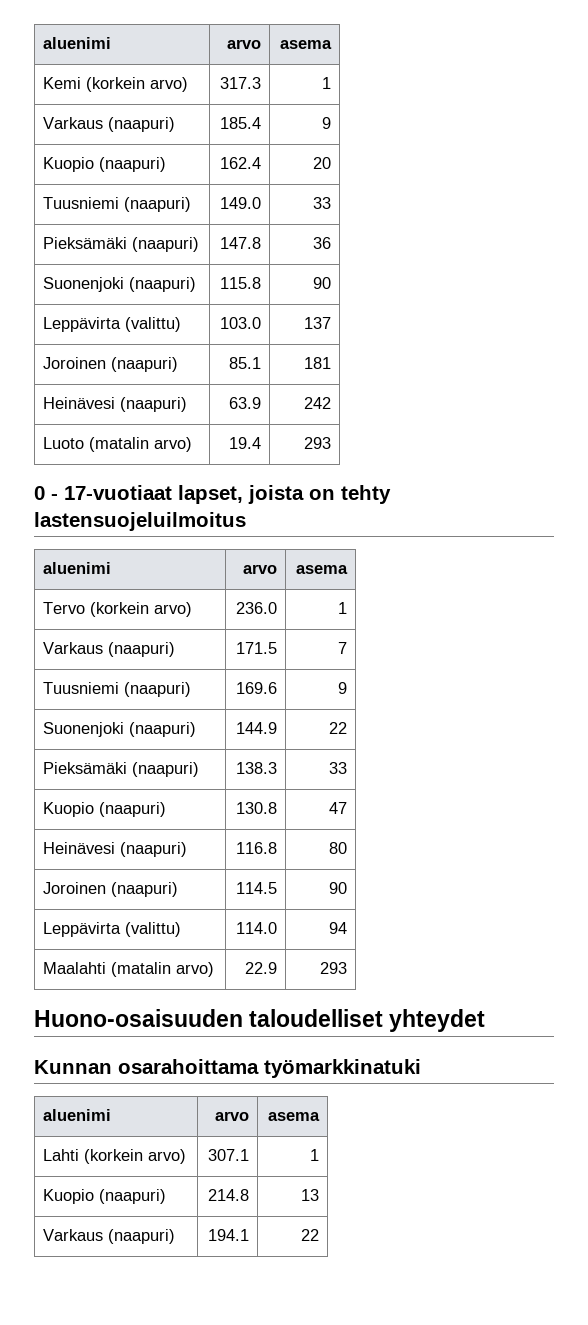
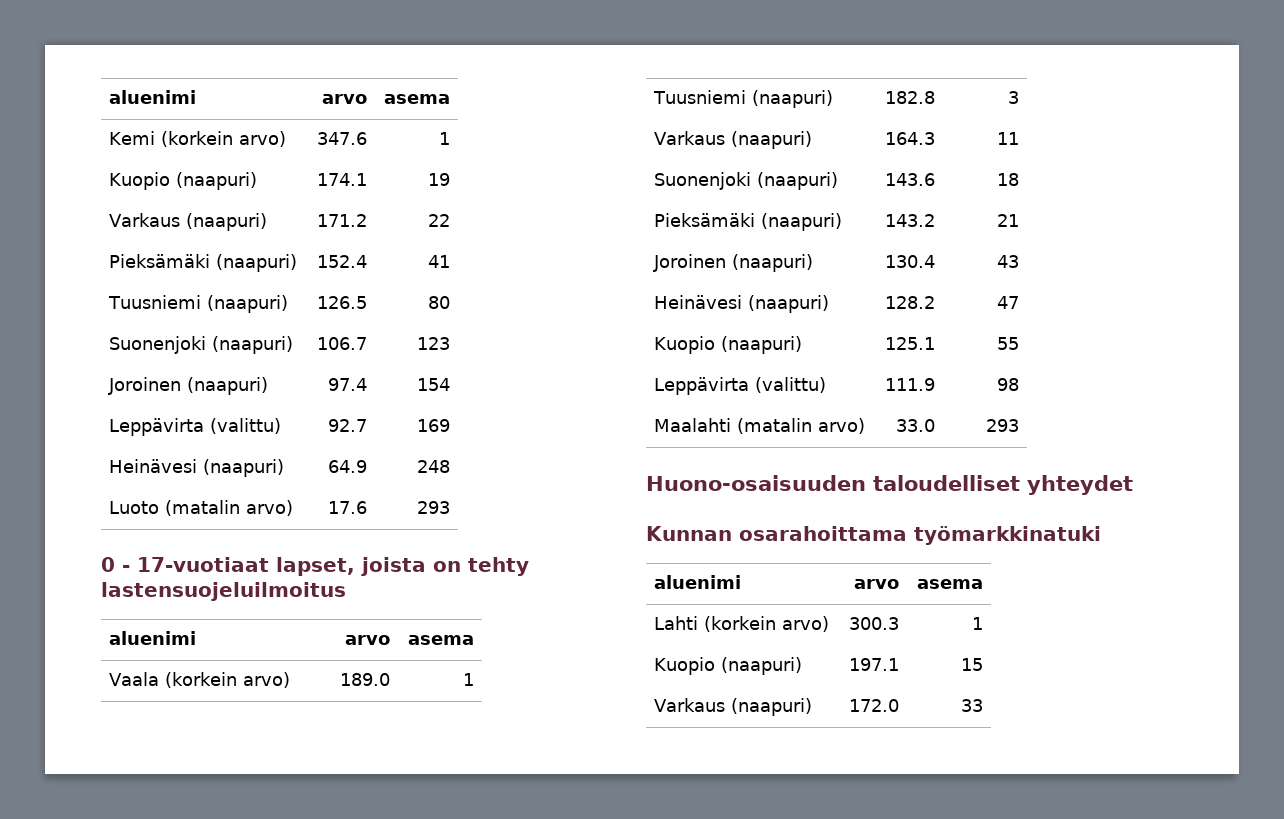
- Kemi (korkein arvo) | 317.3 | 1
- Varkaus (naapuri) | 185.4 | 9
- Kuopio (naapuri) | 162.4 | 20
- Tuusniemi (naapuri) | 149.0 | 33
- Pieksämäki (naapuri) | 147.8 | 36
- Suonenjoki (naapuri) | 115.8 | 90
- Leppävirta (valittu) | 103.0 | 137
- Joroinen (naapuri) | 85.1 | 181
- Heinävesi (naapuri) | 63.9 | 242
+ Kemi (korkein arvo) | 347.6 | 1
+ Kuopio (naapuri) | 174.1 | 19
+ Varkaus (naapuri) | 171.2 | 22
+ Pieksämäki (naapuri) | 152.4 | 41
+ Tuusniemi (naapuri) | 126.5 | 80
+ Suonenjoki (naapuri) | 106.7 | 123
+ Joroinen (naapuri) | 97.4 | 154
+ Leppävirta (valittu) | 92.7 | 169
+ Heinävesi (naapuri) | 64.9 | 248
- Luoto (matalin arvo) | 19.4 | 293
+ Luoto (matalin arvo) | 17.6 | 293
- Tervo (korkein arvo) | 236.0 | 1
- Varkaus (naapuri) | 171.5 | 7
- Tuusniemi (naapuri) | 169.6 | 9
- Suonenjoki (naapuri) | 144.9 | 22
- Pieksämäki (naapuri) | 138.3 | 33
- Kuopio (naapuri) | 130.8 | 47
- Heinävesi (naapuri) | 116.8 | 80
- Joroinen (naapuri) | 114.5 | 90
- Leppävirta (valittu) | 114.0 | 94
+ Vaala (korkein arvo) | 189.0 | 1
+ Tuusniemi (naapuri) | 182.8 | 3
+ Varkaus (naapuri) | 164.3 | 11
+ Suonenjoki (naapuri) | 143.6 | 18
+ Pieksämäki (naapuri) | 143.2 | 21
+ Joroinen (naapuri) | 130.4 | 43
+ Heinävesi (naapuri) | 128.2 | 47
+ Kuopio (naapuri) | 125.1 | 55
+ Leppävirta (valittu) | 111.9 | 98
- Maalahti (matalin arvo) | 22.9 | 293
+ Maalahti (matalin arvo) | 33.0 | 293
- Lahti (korkein arvo) | 307.1 | 1
- Kuopio (naapuri) | 214.8 | 13
- Varkaus (naapuri) | 194.1 | 22
+ Lahti (korkein arvo) | 300.3 | 1
+ Kuopio (naapuri) | 197.1 | 15
+ Varkaus (naapuri) | 172.0 | 33

